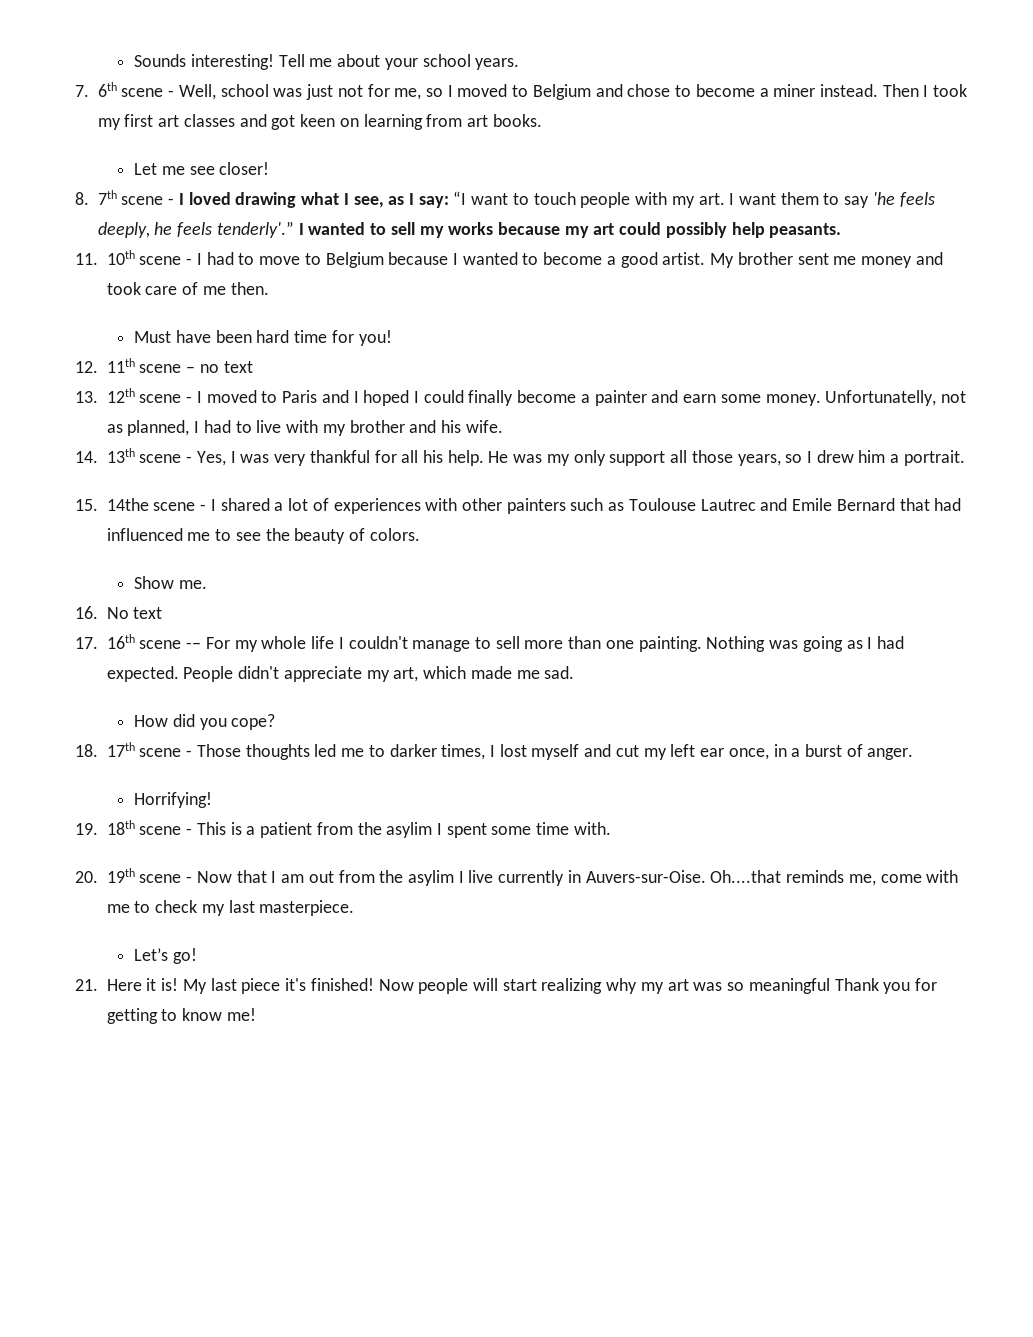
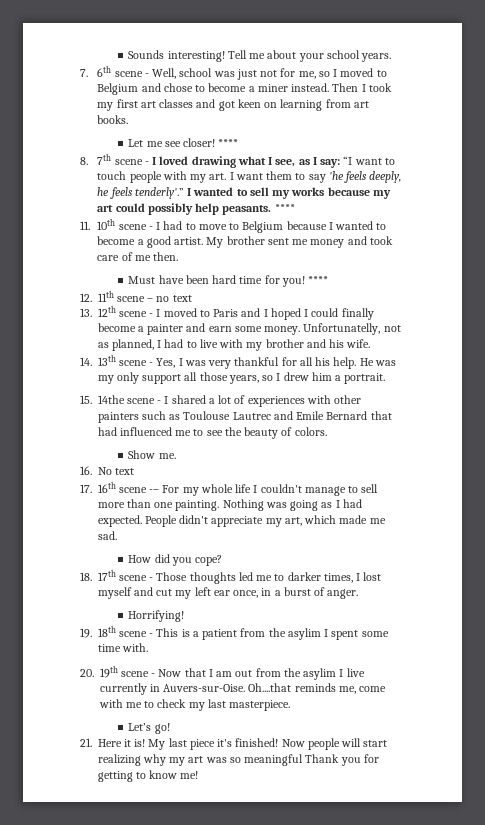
- Let me see closer!
+ Let me see closer! ****
- I wanted to sell my works because my art could possibly help peasants.
+ I wanted to sell my works because my art could possibly help peasants. ****
- Must have been hard time for you!
+ Must have been hard time for you! ****

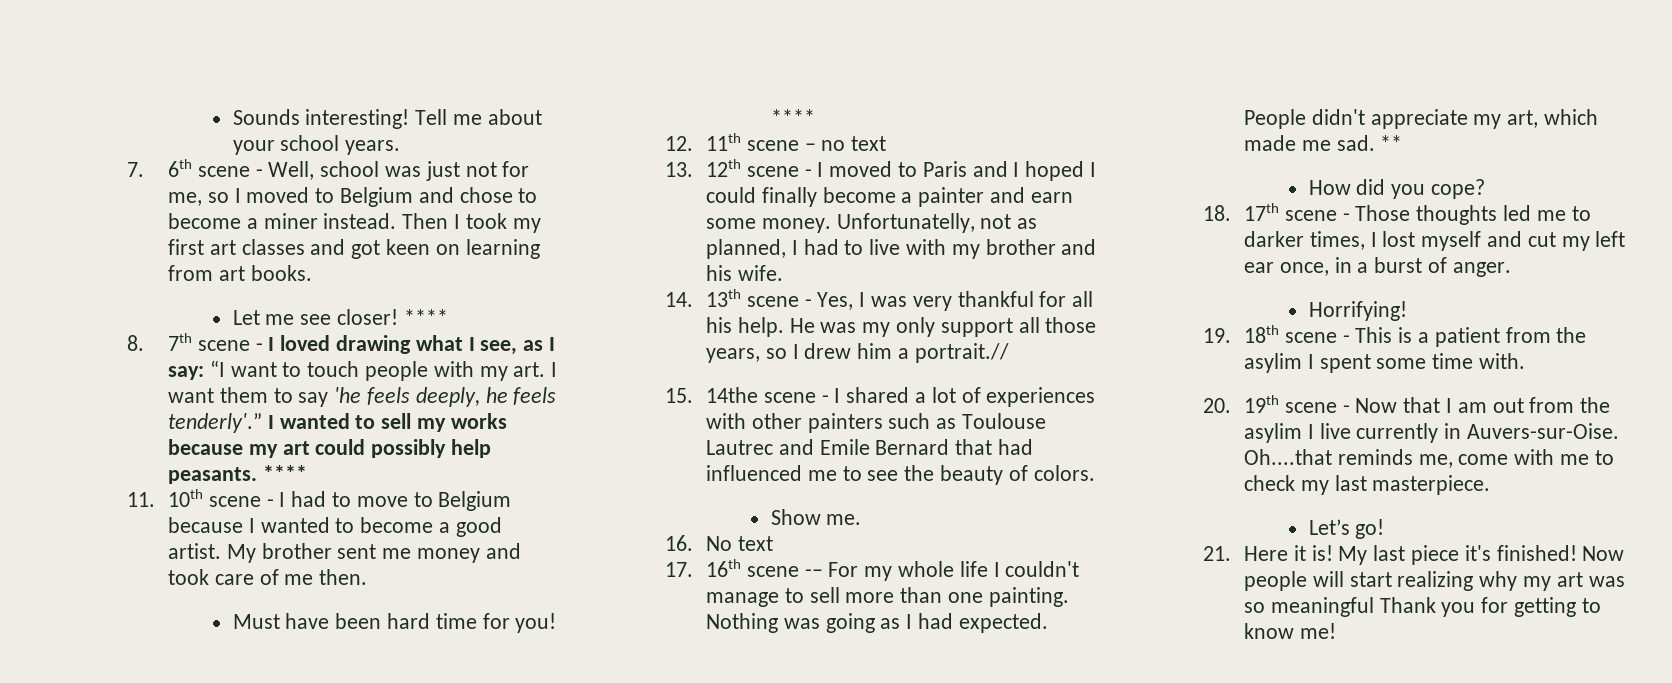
- He was my only support all those years, so I drew him a portrait.
+ He was my only support all those years, so I drew him a portrait.//
+ **

